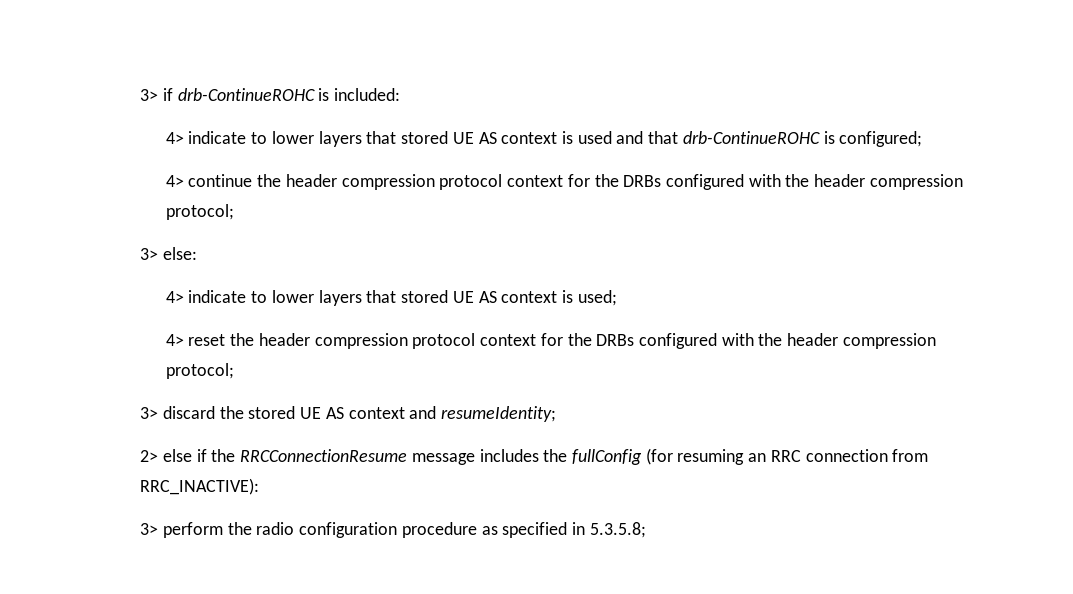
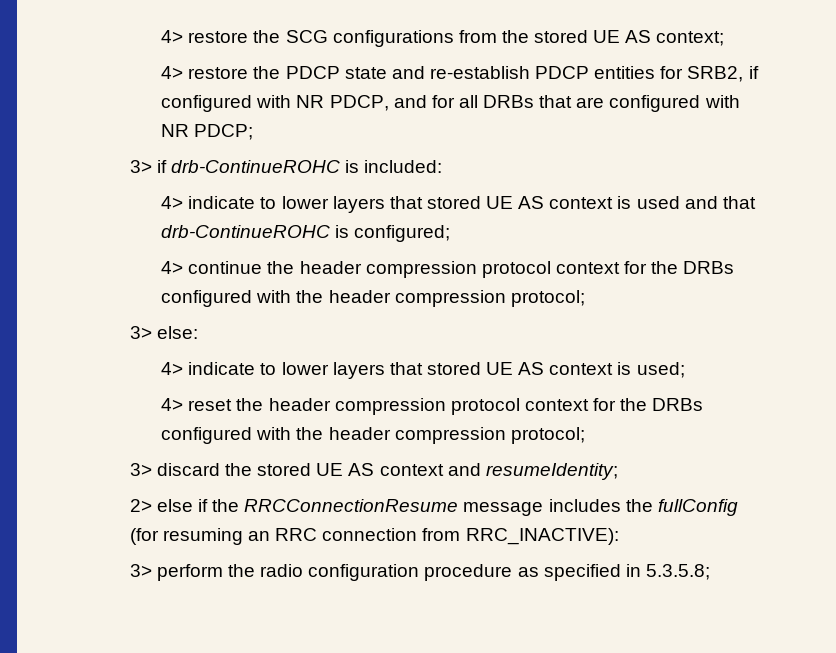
+ 4> restore the SCG configurations from the stored UE AS context;
+ 4> restore the PDCP state and re-establish PDCP entities for SRB2, if configured with NR PDCP, and for all DRBs that are configured with NR PDCP;

